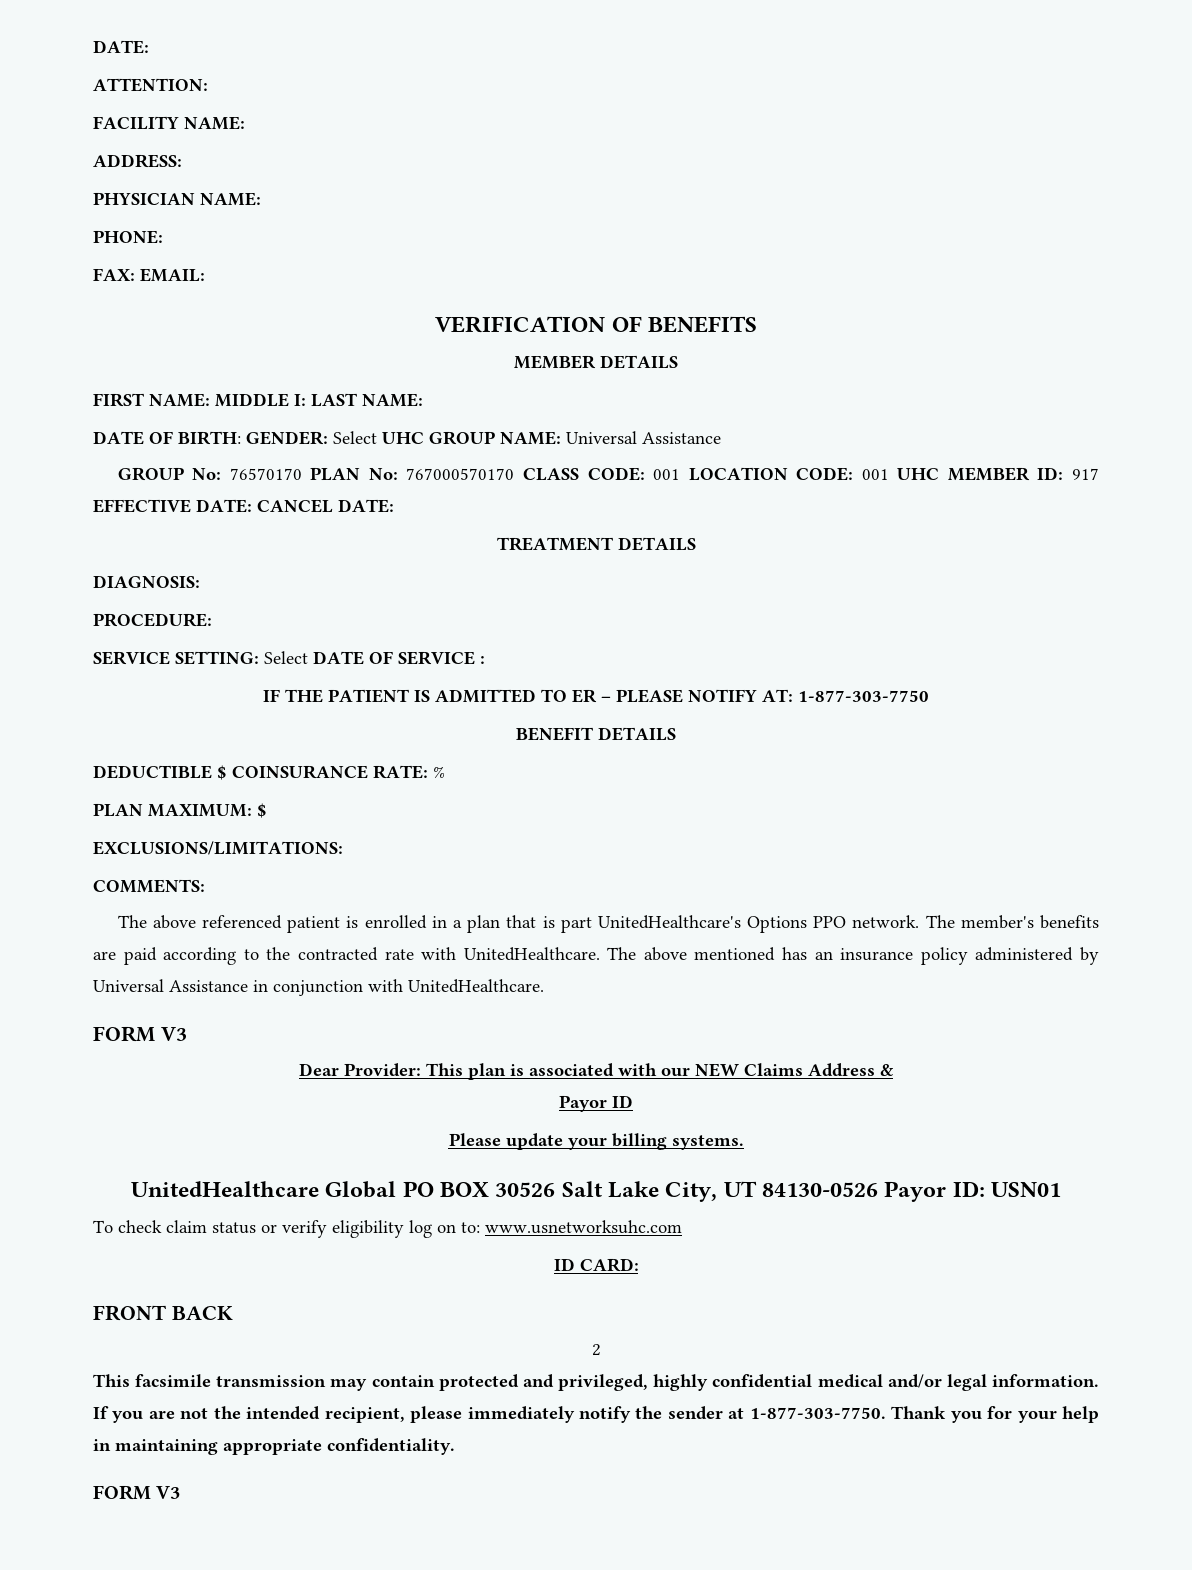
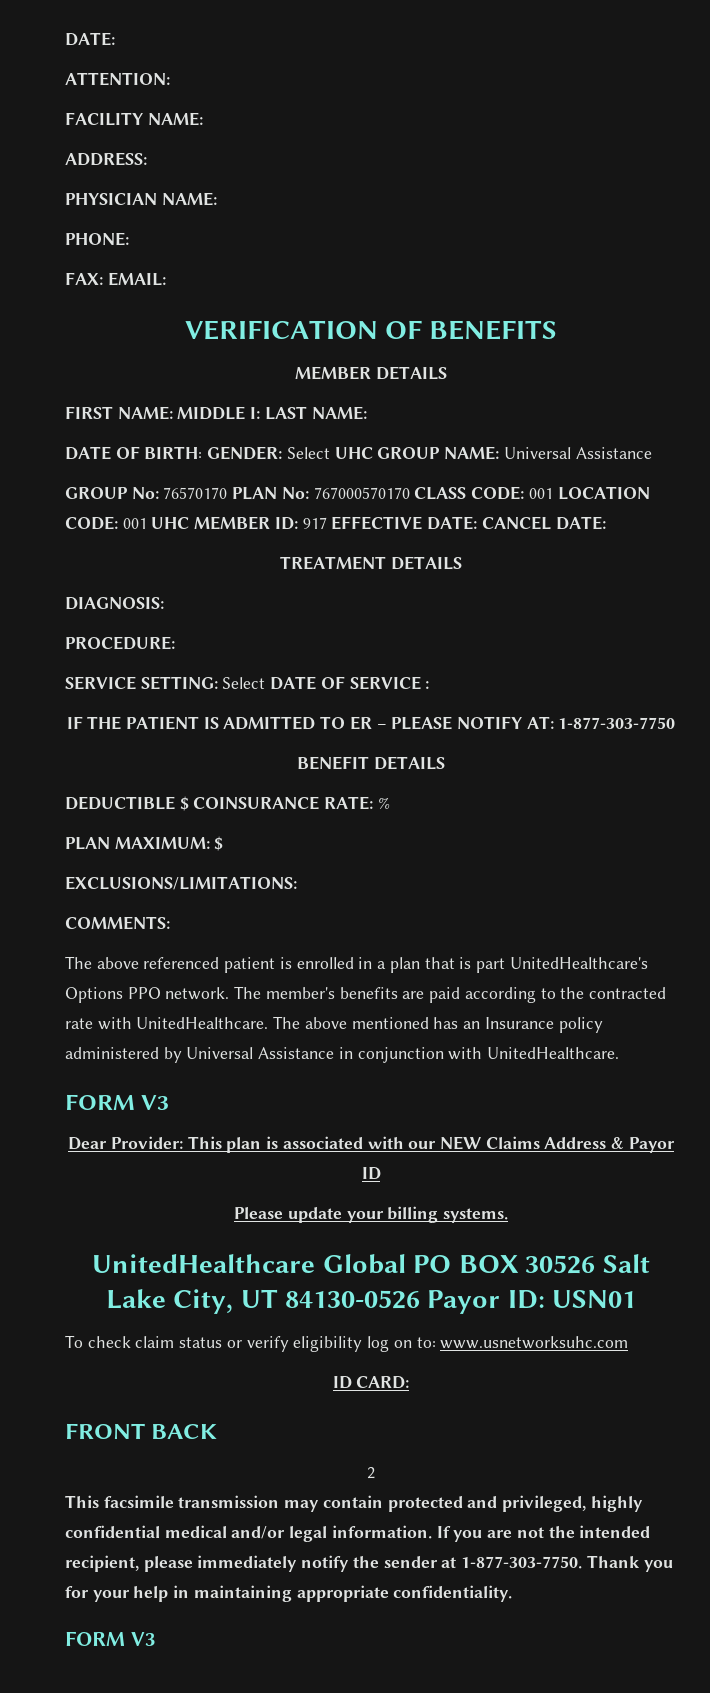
- The above mentioned has an insurance policy administered by Universal Assistance in conjunction with UnitedHealthcare.
+ The above mentioned has an Insurance policy administered by Universal Assistance in conjunction with UnitedHealthcare.
- Dear Provider: This plan is associated with our NEW Claims Address &
- Payor ID
+ Dear Provider: This plan is associated with our NEW Claims Address & Payor ID

